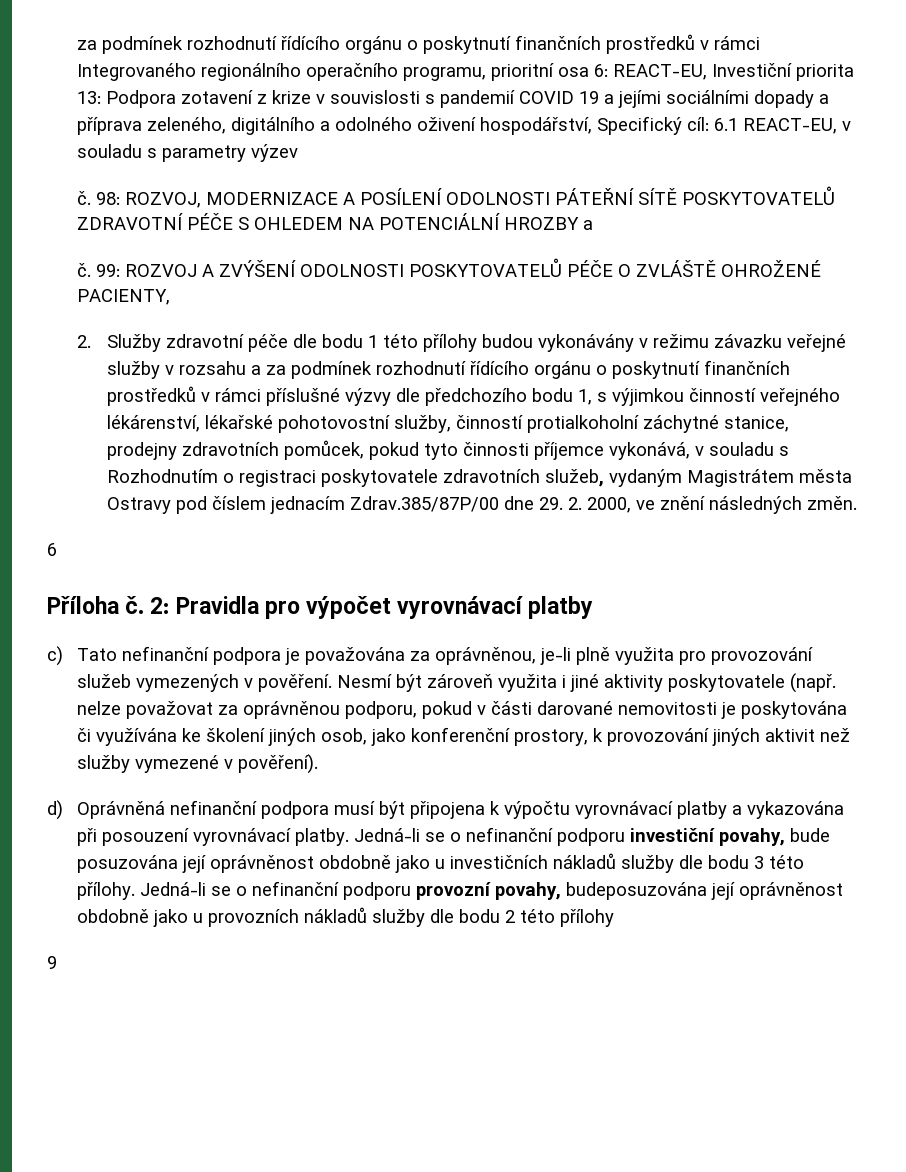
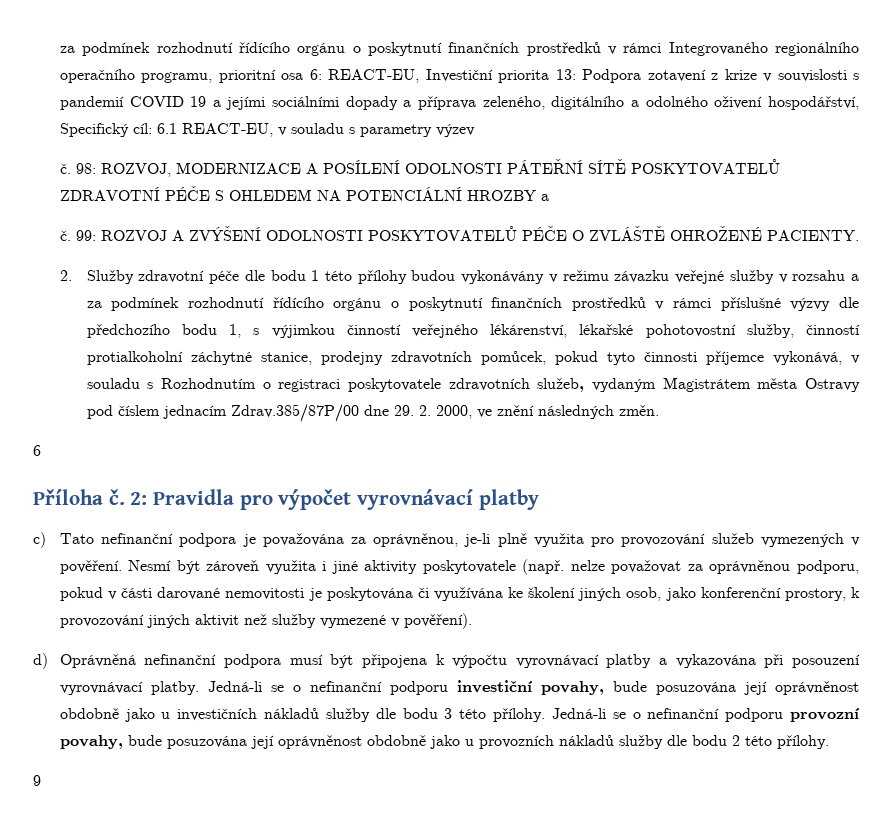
- 99: ROZVOJ A ZVÝŠENÍ ODOLNOSTI POSKYTOVATELŮ PÉČE O ZVLÁŠTĚ OHROŽENÉ PACIENTY,
+ 99: ROZVOJ A ZVÝŠENÍ ODOLNOSTI POSKYTOVATELŮ PÉČE O ZVLÁŠTĚ OHROŽENÉ PACIENTY.
- Jedná-li se o nefinanční podporu provozní povahy, budeposuzována její oprávněnost obdobně jako u provozních nákladů služby dle bodu 2 této přílohy
+ Jedná-li se o nefinanční podporu provozní povahy, bude posuzována její oprávněnost obdobně jako u provozních nákladů služby dle bodu 2 této přílohy.

